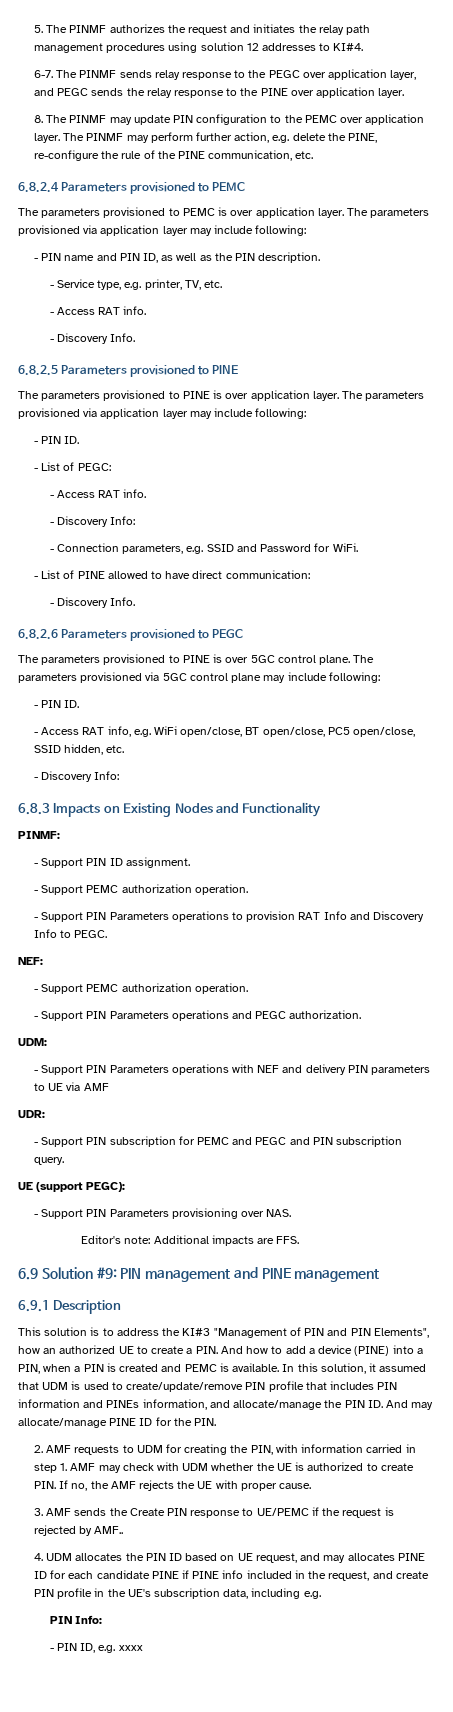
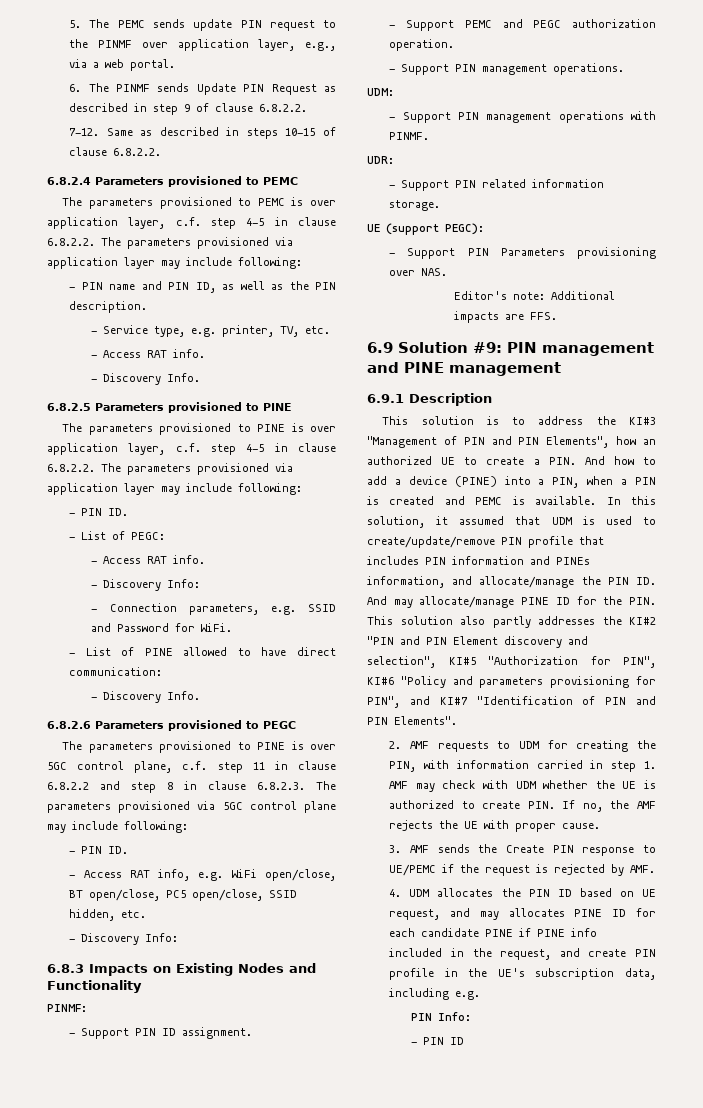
- 5. The PINMF authorizes the request and initiates the relay path management procedures using solution 12 addresses to KI#4.
- 6-7. The PINMF sends relay response to the PEGC over application layer, and PEGC sends the relay response to the PINE over application layer.
- 8. The PINMF may update PIN configuration to the PEMC over application layer. The PINMF may perform further action, e.g. delete the PINE, re-configure the rule of the PINE communication, etc.
+ 5. The PEMC sends update PIN request to the PINMF over application layer, e.g., via a web portal.
+ 6. The PINMF sends Update PIN Request as described in step 9 of clause 6.8.2.2.
+ 7-12. Same as described in steps 10-15 of clause 6.8.2.2.
- The parameters provisioned to PEMC is over application layer. The parameters provisioned via application layer may include following:
+ The parameters provisioned to PEMC is over application layer, c.f. step 4-5 in clause 6.8.2.2. The parameters provisioned via application layer may include following:
- The parameters provisioned to PINE is over application layer. The parameters provisioned via application layer may include following:
+ The parameters provisioned to PINE is over application layer, c.f. step 4-5 in clause 6.8.2.2. The parameters provisioned via application layer may include following:
- The parameters provisioned to PINE is over 5GC control plane. The parameters provisioned via 5GC control plane may include following:
+ The parameters provisioned to PINE is over 5GC control plane, c.f. step 11 in clause 6.8.2.2 and step 8 in clause 6.8.2.3. The parameters provisioned via 5GC control plane may include following:
  - Support PIN ID assignment.
- - Support PEMC authorization operation.
- - Support PIN Parameters operations to provision RAT Info and Discovery Info to PEGC.
- NEF:
- - Support PEMC authorization operation.
- - Support PIN Parameters operations and PEGC authorization.
+ - Support PEMC and PEGC authorization operation.
+ - Support PIN management operations.
- - Support PIN Parameters operations with NEF and delivery PIN parameters to UE via AMF
+ - Support PIN management operations with PINMF.
  UDR:
- - Support PIN subscription for PEMC and PEGC and PIN subscription query.
+ - Support PIN related information storage.
- In this solution, it assumed that UDM is used to create/update/remove PIN profile that includes PIN information and PINEs information, and allocate/manage the PIN ID. And may allocate/manage PINE ID for the PIN.
+ In this solution, it assumed that UDM is used to create/update/remove PIN profile that includes PIN information and PINEs information, and allocate/manage the PIN ID. And may allocate/manage PINE ID for the PIN. This solution also partly addresses the KI#2 "PIN and PIN Element discovery and selection", KI#5 "Authorization for PIN", KI#6 "Policy and parameters provisioning for PIN", and KI#7 "Identification of PIN and PIN Elements".
- 3. AMF sends the Create PIN response to UE/PEMC if the request is rejected by AMF..
+ 3. AMF sends the Create PIN response to UE/PEMC if the request is rejected by AMF.
- - PIN ID, e.g. xxxx
+ - PIN ID

